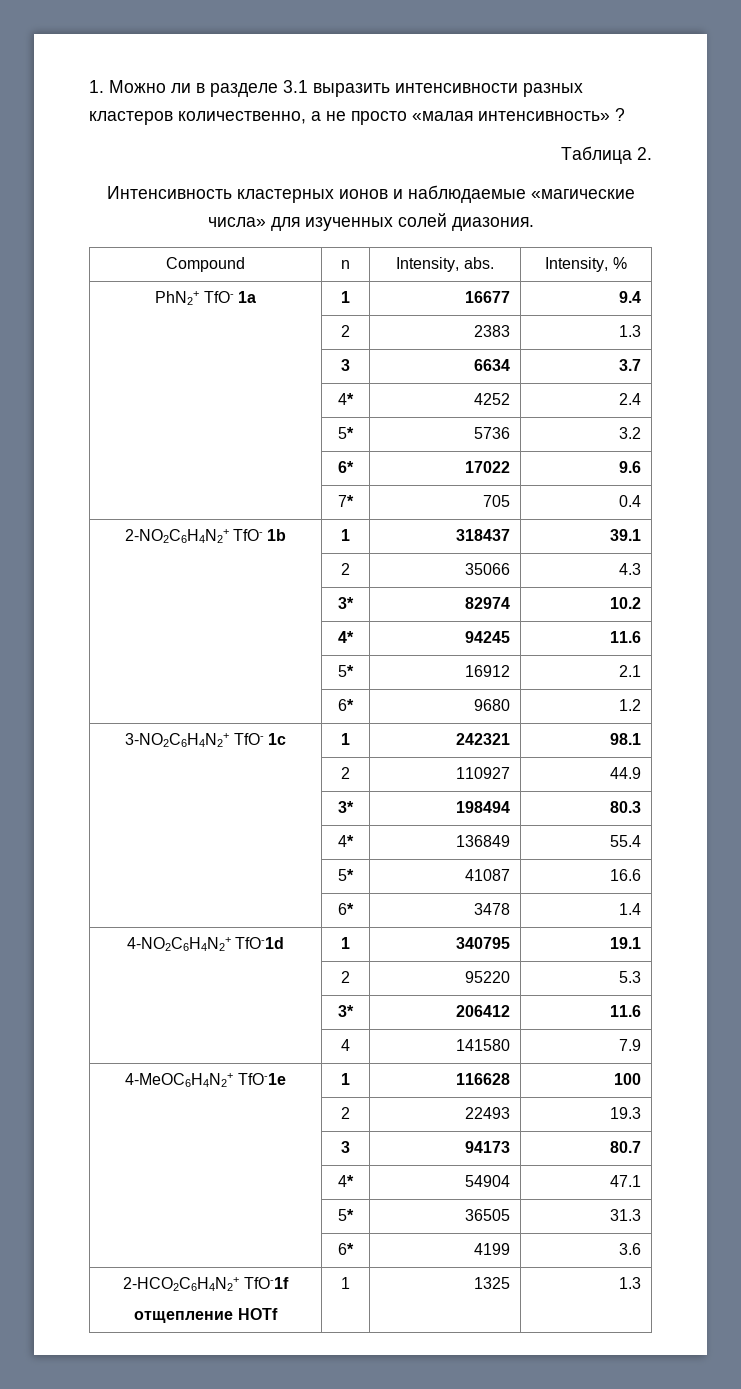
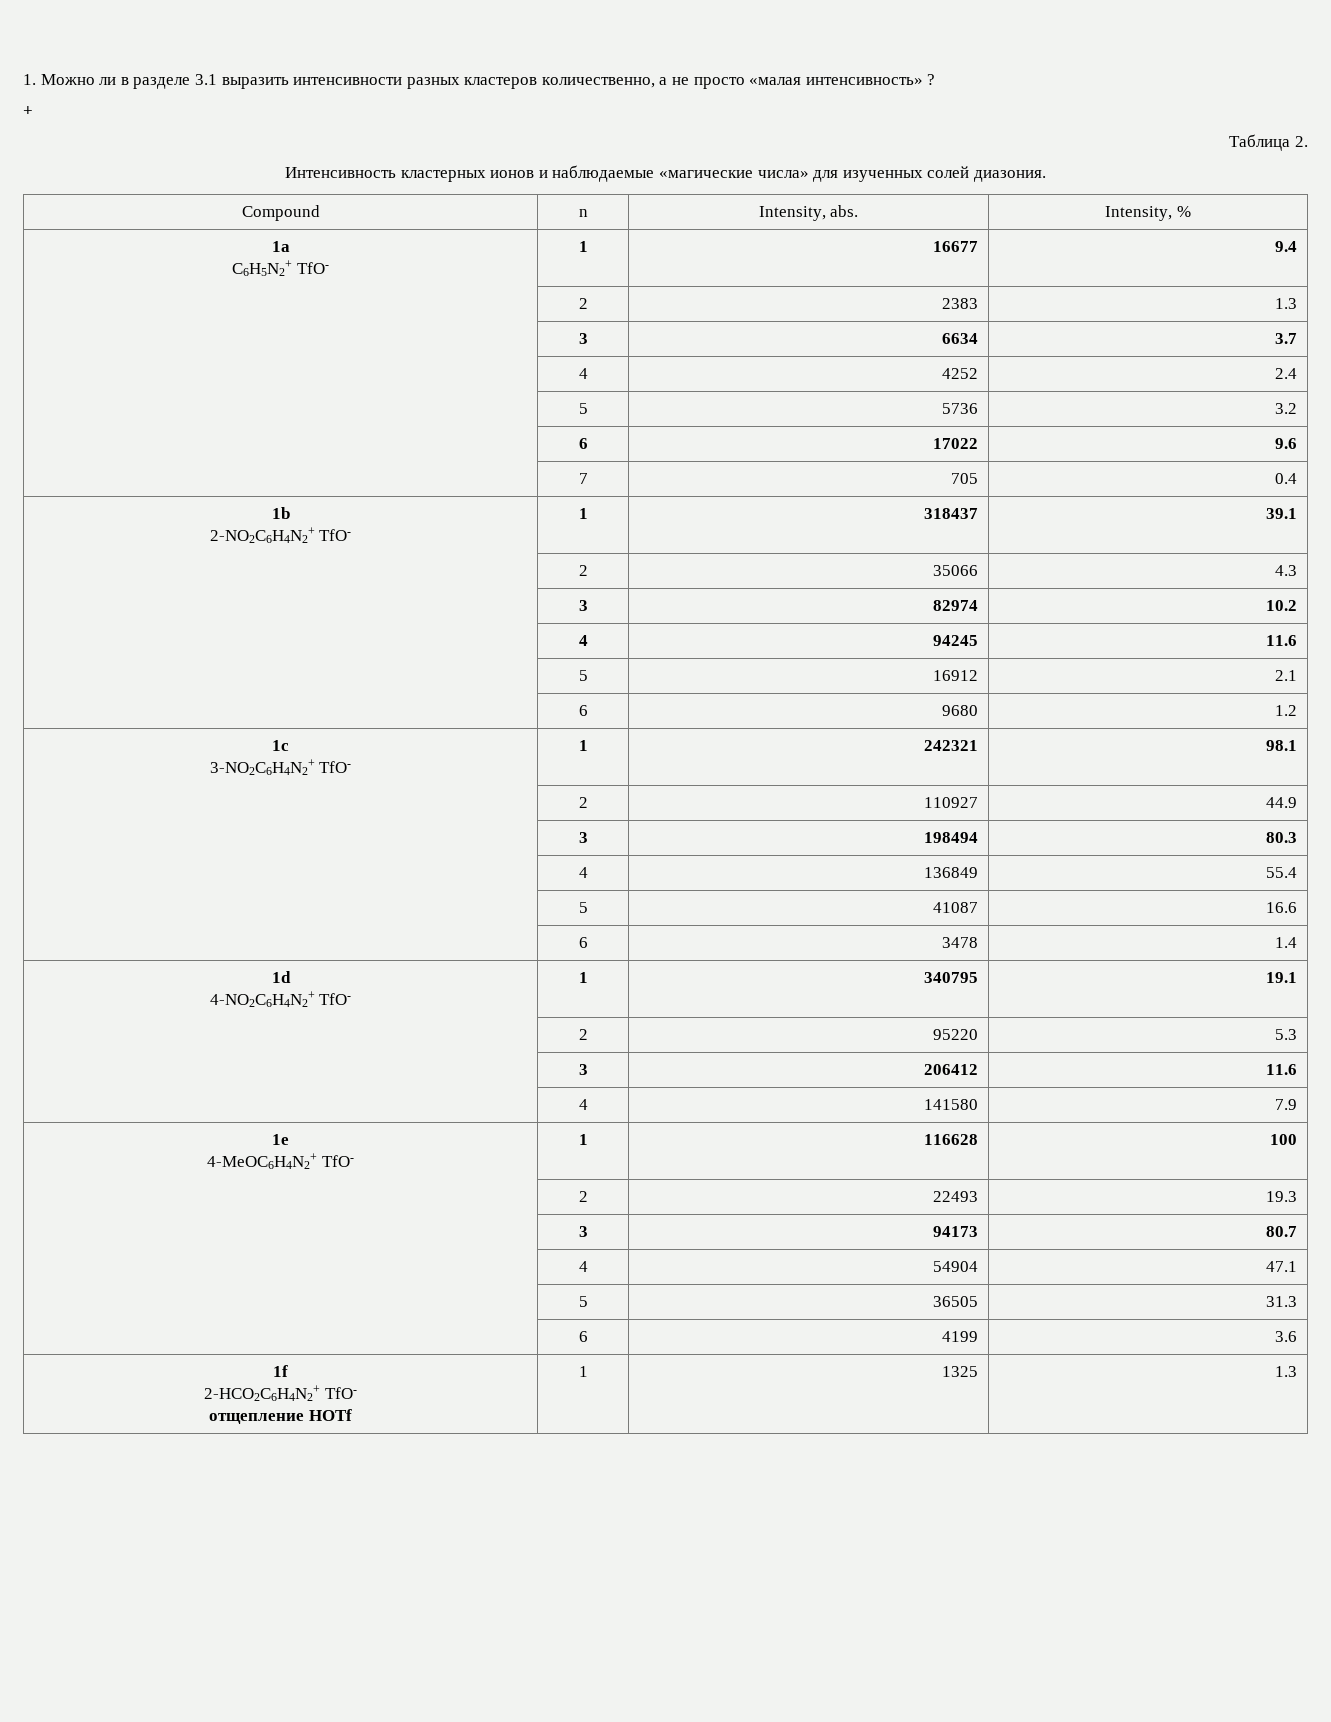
+ +
- PhN2+ TfO- 1a | 1 | 16677 | 9.4
+ 1a
+ C6H5N2+ TfO- | 1 | 16677 | 9.4
- | 4* | 4252 | 2.4
+ | 4 | 4252 | 2.4
- | 5* | 5736 | 3.2
+ | 5 | 5736 | 3.2
- | 6* | 17022 | 9.6
+ | 6 | 17022 | 9.6
- | 7* | 705 | 0.4
+ | 7 | 705 | 0.4
- 2-NO2C6H4N2+ TfO- 1b | 1 | 318437 | 39.1
+ 1b
+ 2-NO2C6H4N2+ TfO- | 1 | 318437 | 39.1
- | 3* | 82974 | 10.2
+ | 3 | 82974 | 10.2
- | 4* | 94245 | 11.6
+ | 4 | 94245 | 11.6
- | 5* | 16912 | 2.1
+ | 5 | 16912 | 2.1
- | 6* | 9680 | 1.2
+ | 6 | 9680 | 1.2
- 3-NO2C6H4N2+ TfO- 1c | 1 | 242321 | 98.1
+ 1c
+ 3-NO2C6H4N2+ TfO- | 1 | 242321 | 98.1
- | 3* | 198494 | 80.3
+ | 3 | 198494 | 80.3
- | 4* | 136849 | 55.4
+ | 4 | 136849 | 55.4
- | 5* | 41087 | 16.6
+ | 5 | 41087 | 16.6
- | 6* | 3478 | 1.4
+ | 6 | 3478 | 1.4
- 4-NO2C6H4N2+ TfO-1d | 1 | 340795 | 19.1
+ 1d
+ 4-NO2C6H4N2+ TfO- | 1 | 340795 | 19.1
- | 3* | 206412 | 11.6
+ | 3 | 206412 | 11.6
- 4-MeOC6H4N2+ TfO-1e | 1 | 116628 | 100
+ 1e
+ 4-MeOC6H4N2+ TfO- | 1 | 116628 | 100
- | 4* | 54904 | 47.1
+ | 4 | 54904 | 47.1
- | 5* | 36505 | 31.3
+ | 5 | 36505 | 31.3
- | 6* | 4199 | 3.6
+ | 6 | 4199 | 3.6
- 2-HCO2C6H4N2+ TfO-1f
+ 1f
+ 2-HCO2C6H4N2+ TfO-

